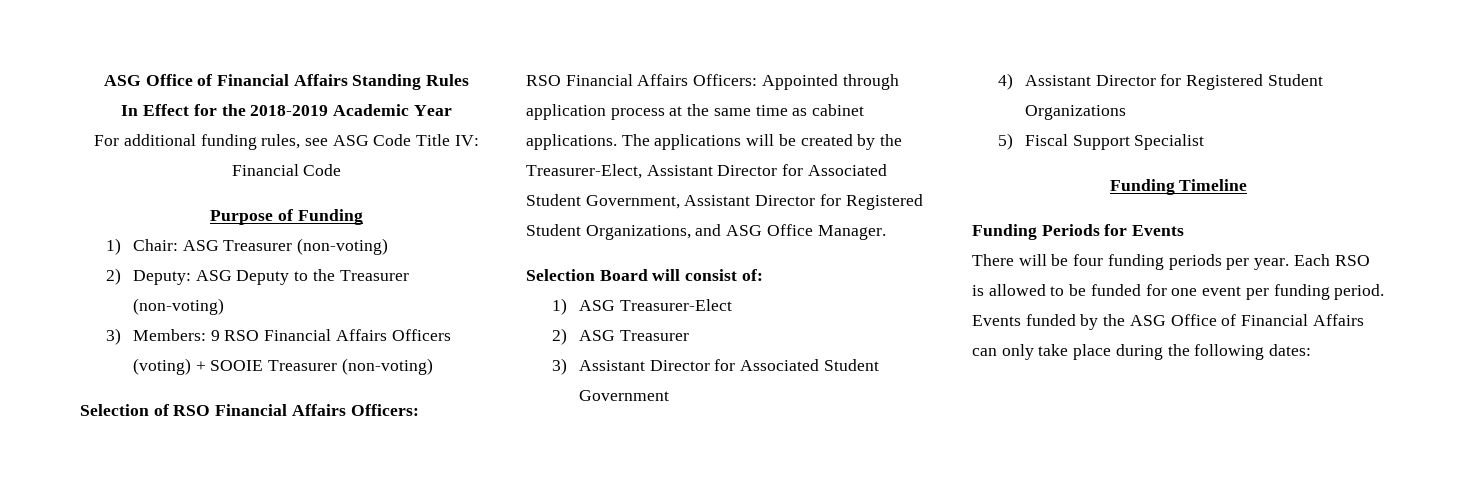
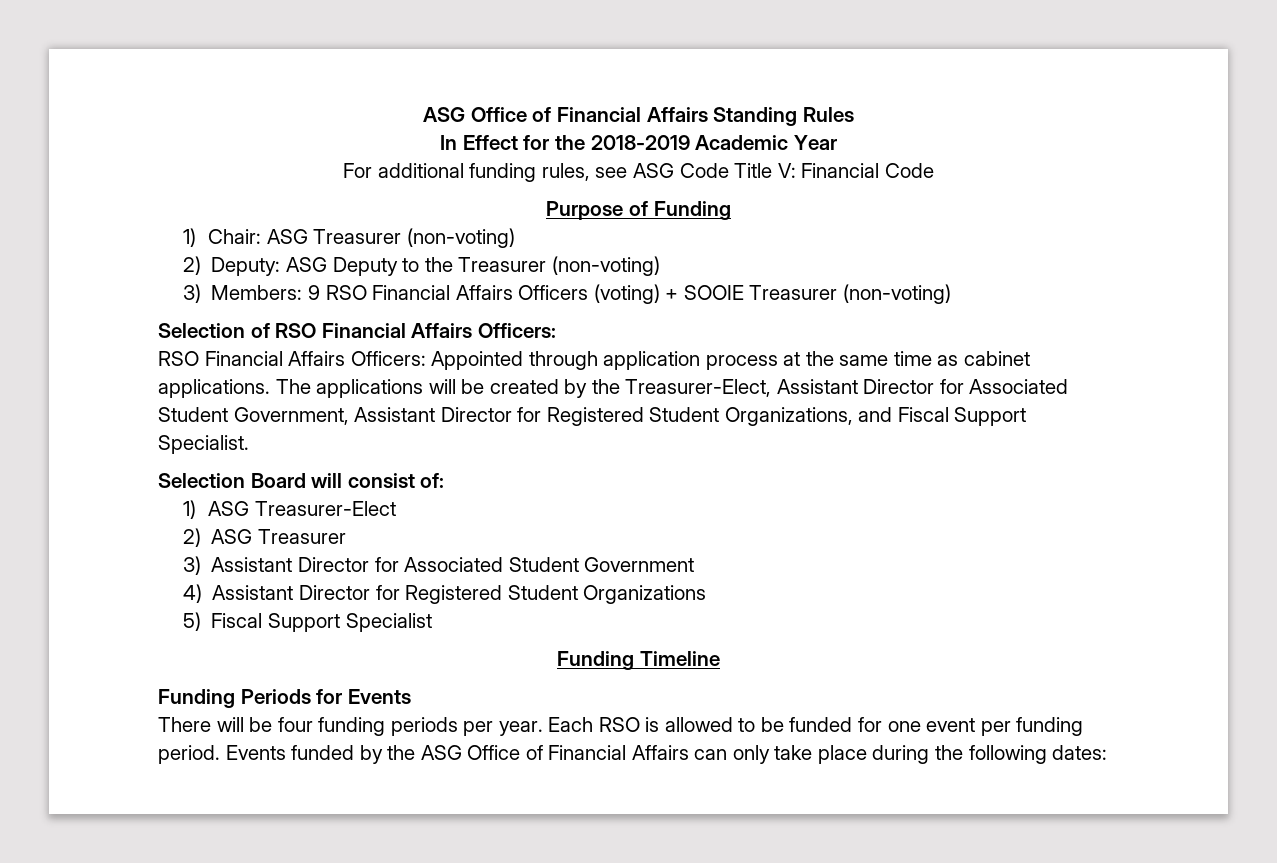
- For additional funding rules, see ASG Code Title IV: Financial Code
+ For additional funding rules, see ASG Code Title V: Financial Code
- The applications will be created by the Treasurer-Elect, Assistant Director for Associated Student Government, Assistant Director for Registered Student Organizations, and ASG Office Manager.
+ The applications will be created by the Treasurer-Elect, Assistant Director for Associated Student Government, Assistant Director for Registered Student Organizations, and Fiscal Support Specialist.

